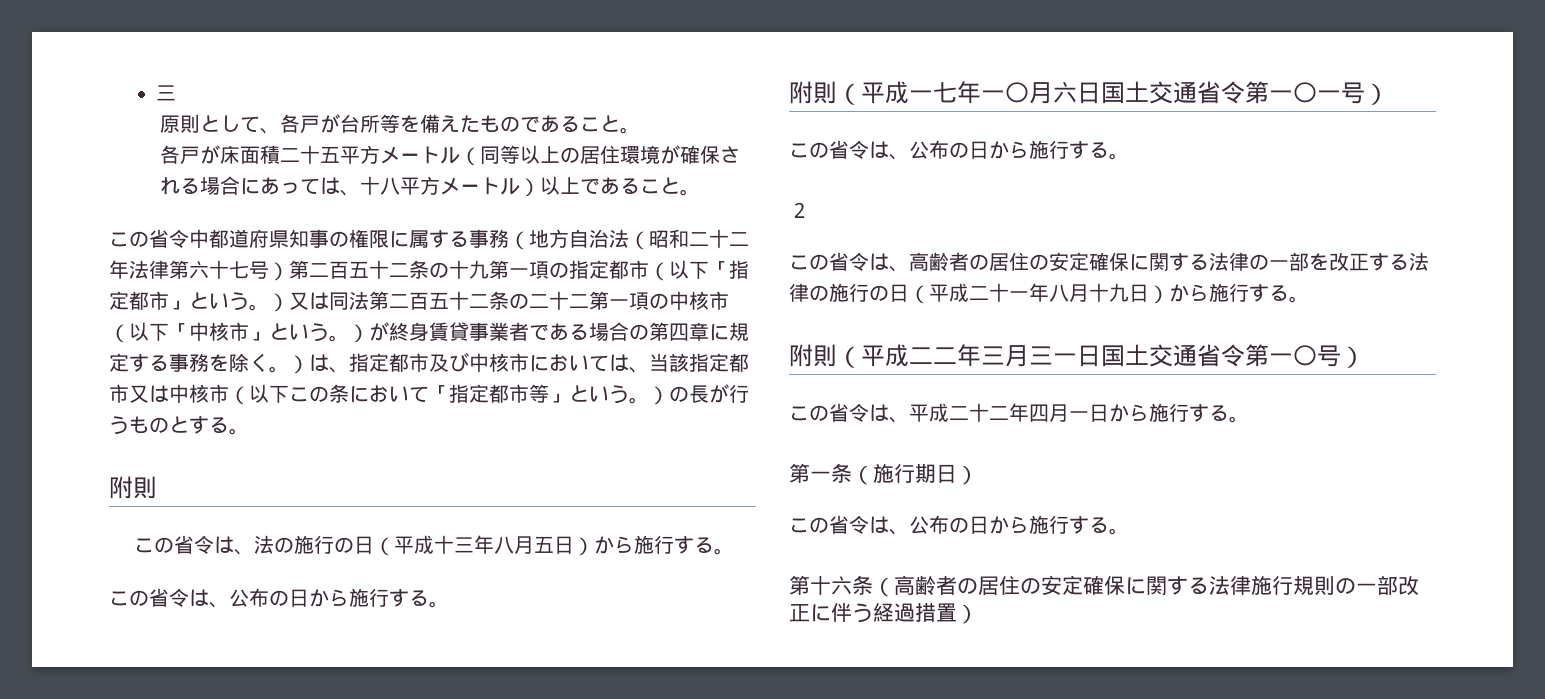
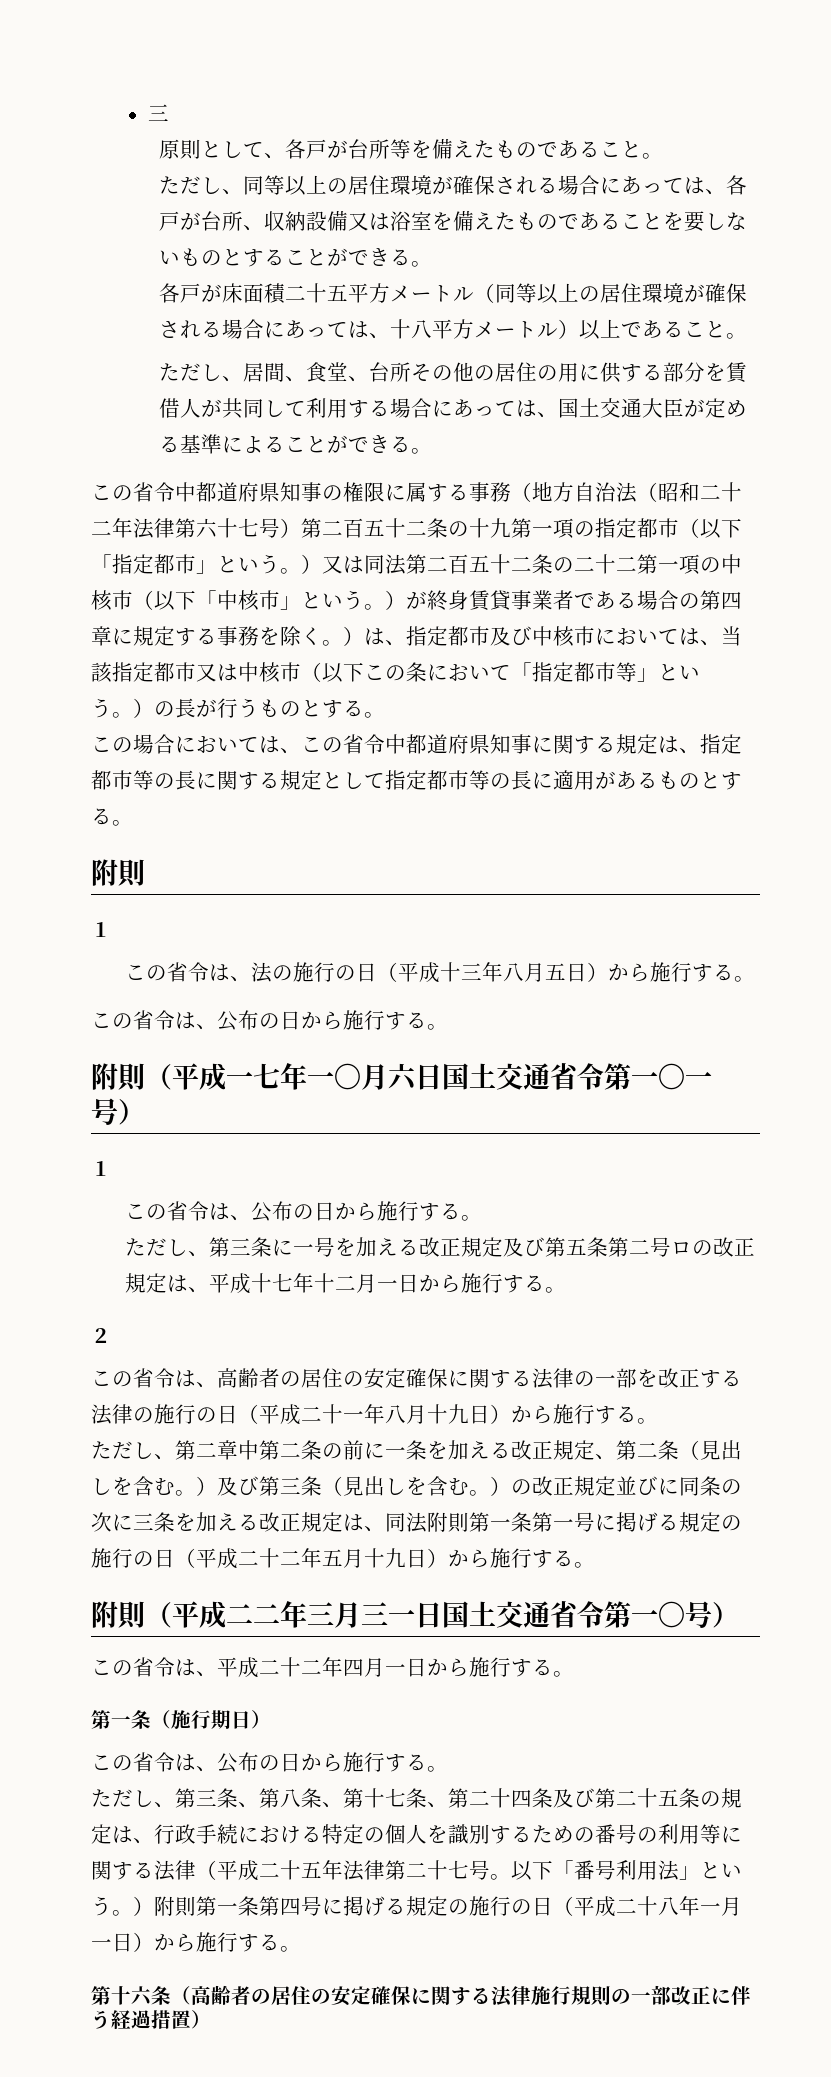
+ ただし、同等以上の居住環境が確保される場合にあっては、各戸が台所、収納設備又は浴室を備えたものであることを要しないものとすることができる。
+ ただし、居間、食堂、台所その他の居住の用に供する部分を賃借人が共同して利用する場合にあっては、国土交通大臣が定める基準によることができる。
  この省令中都道府県知事の権限に属する事務（地方自治法（昭和二十二年法律第六十七号）第二百五十二条の十九第一項の指定都市（以下「指定都市」という。）又は同法第二百五十二条の二十二第一項の中核市（以下「中核市」という。）が終身賃貸事業者である場合の第四章に規定する事務を除く。）は、指定都市及び中核市においては、当該指定都市又は中核市（以下この条において「指定都市等」という。）の長が行うものとする。
+ この場合においては、この省令中都道府県知事に関する規定は、指定都市等の長に関する規定として指定都市等の長に適用があるものとする。
  附則
+ １
  附則（平成一七年一〇月六日国土交通省令第一〇一号）
+ １
  この省令は、公布の日から施行する。
+ ただし、第三条に一号を加える改正規定及び第五条第二号ロの改正規定は、平成十七年十二月一日から施行する。
+ ただし、第二章中第二条の前に一条を加える改正規定、第二条（見出しを含む。）及び第三条（見出しを含む。）の改正規定並びに同条の次に三条を加える改正規定は、同法附則第一条第一号に掲げる規定の施行の日（平成二十二年五月十九日）から施行する。
+ ただし、第三条、第八条、第十七条、第二十四条及び第二十五条の規定は、行政手続における特定の個人を識別するための番号の利用等に関する法律（平成二十五年法律第二十七号。以下「番号利用法」という。）附則第一条第四号に掲げる規定の施行の日（平成二十八年一月一日）から施行する。

